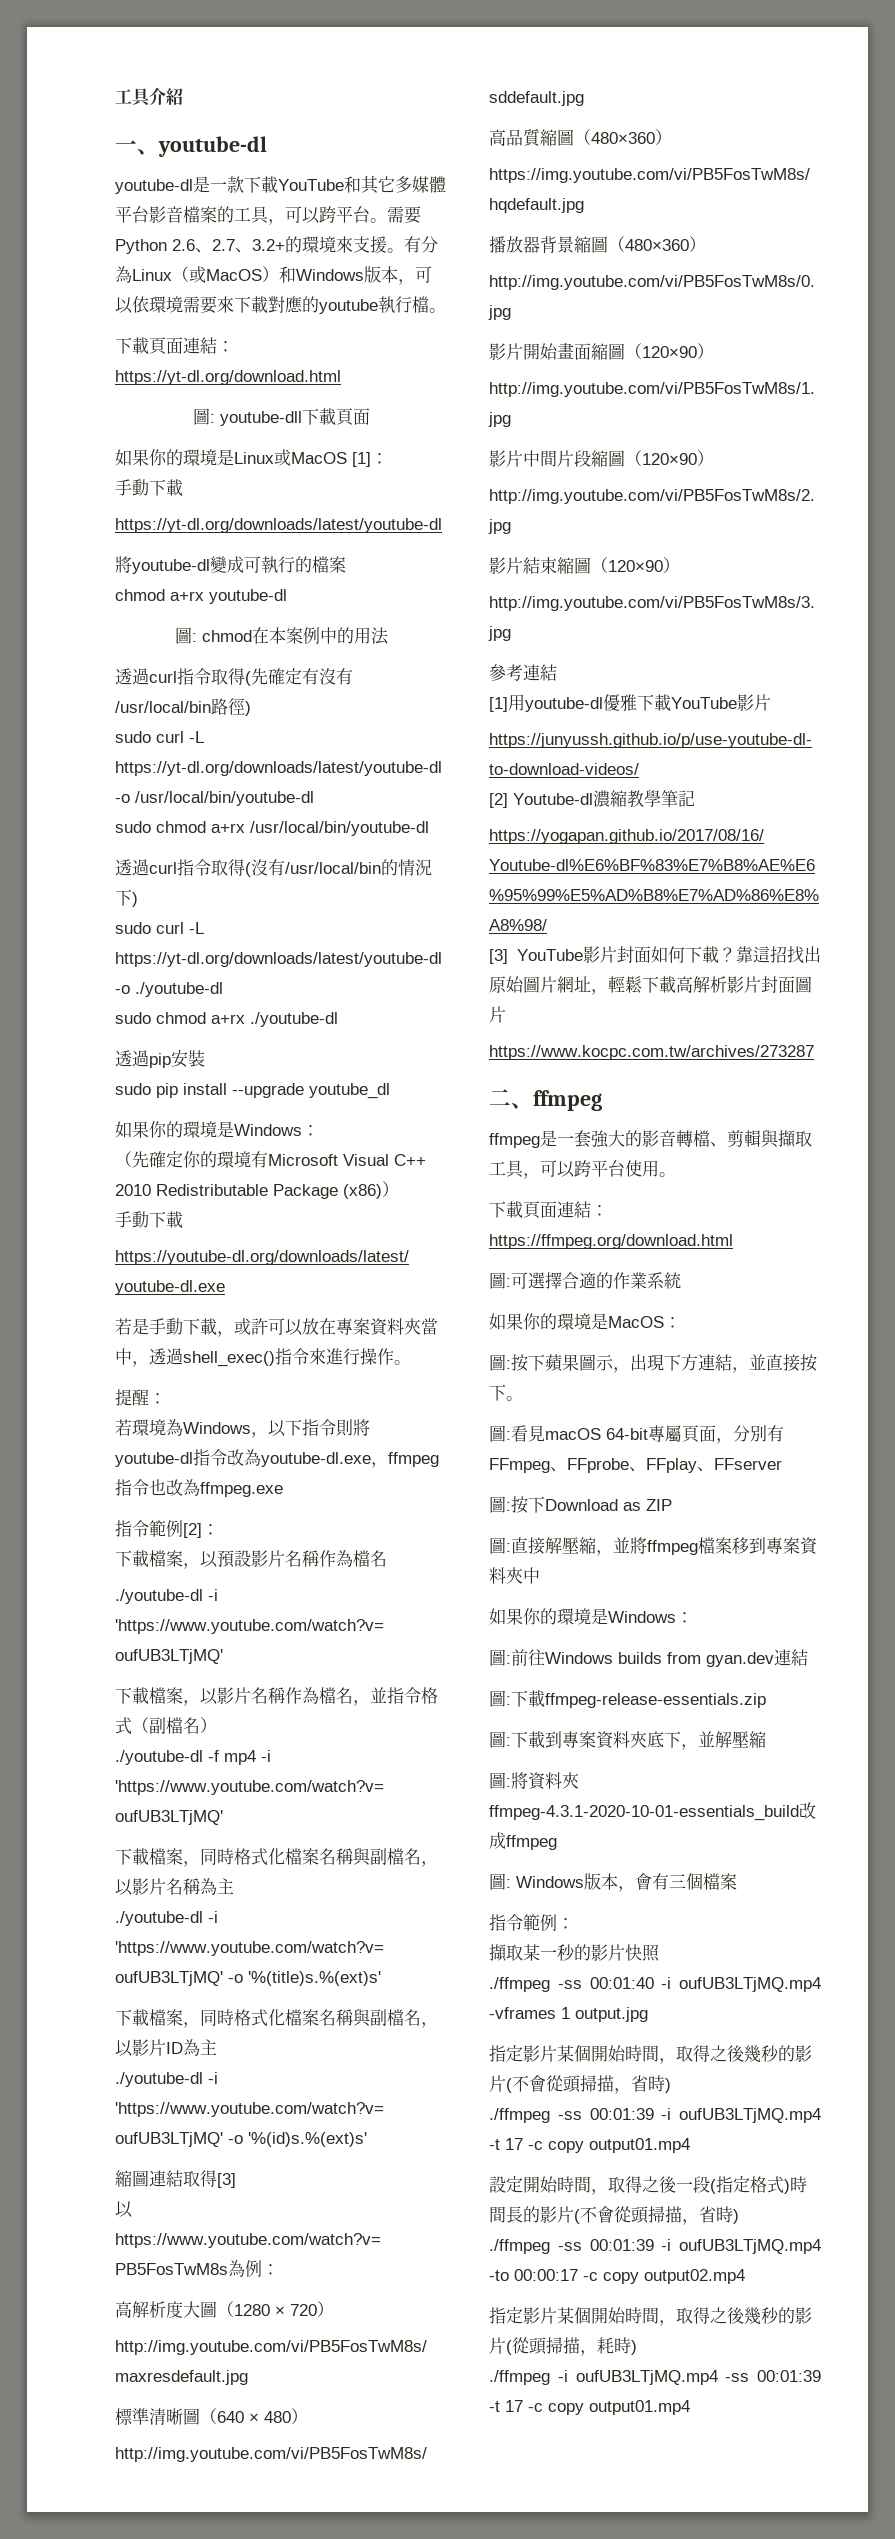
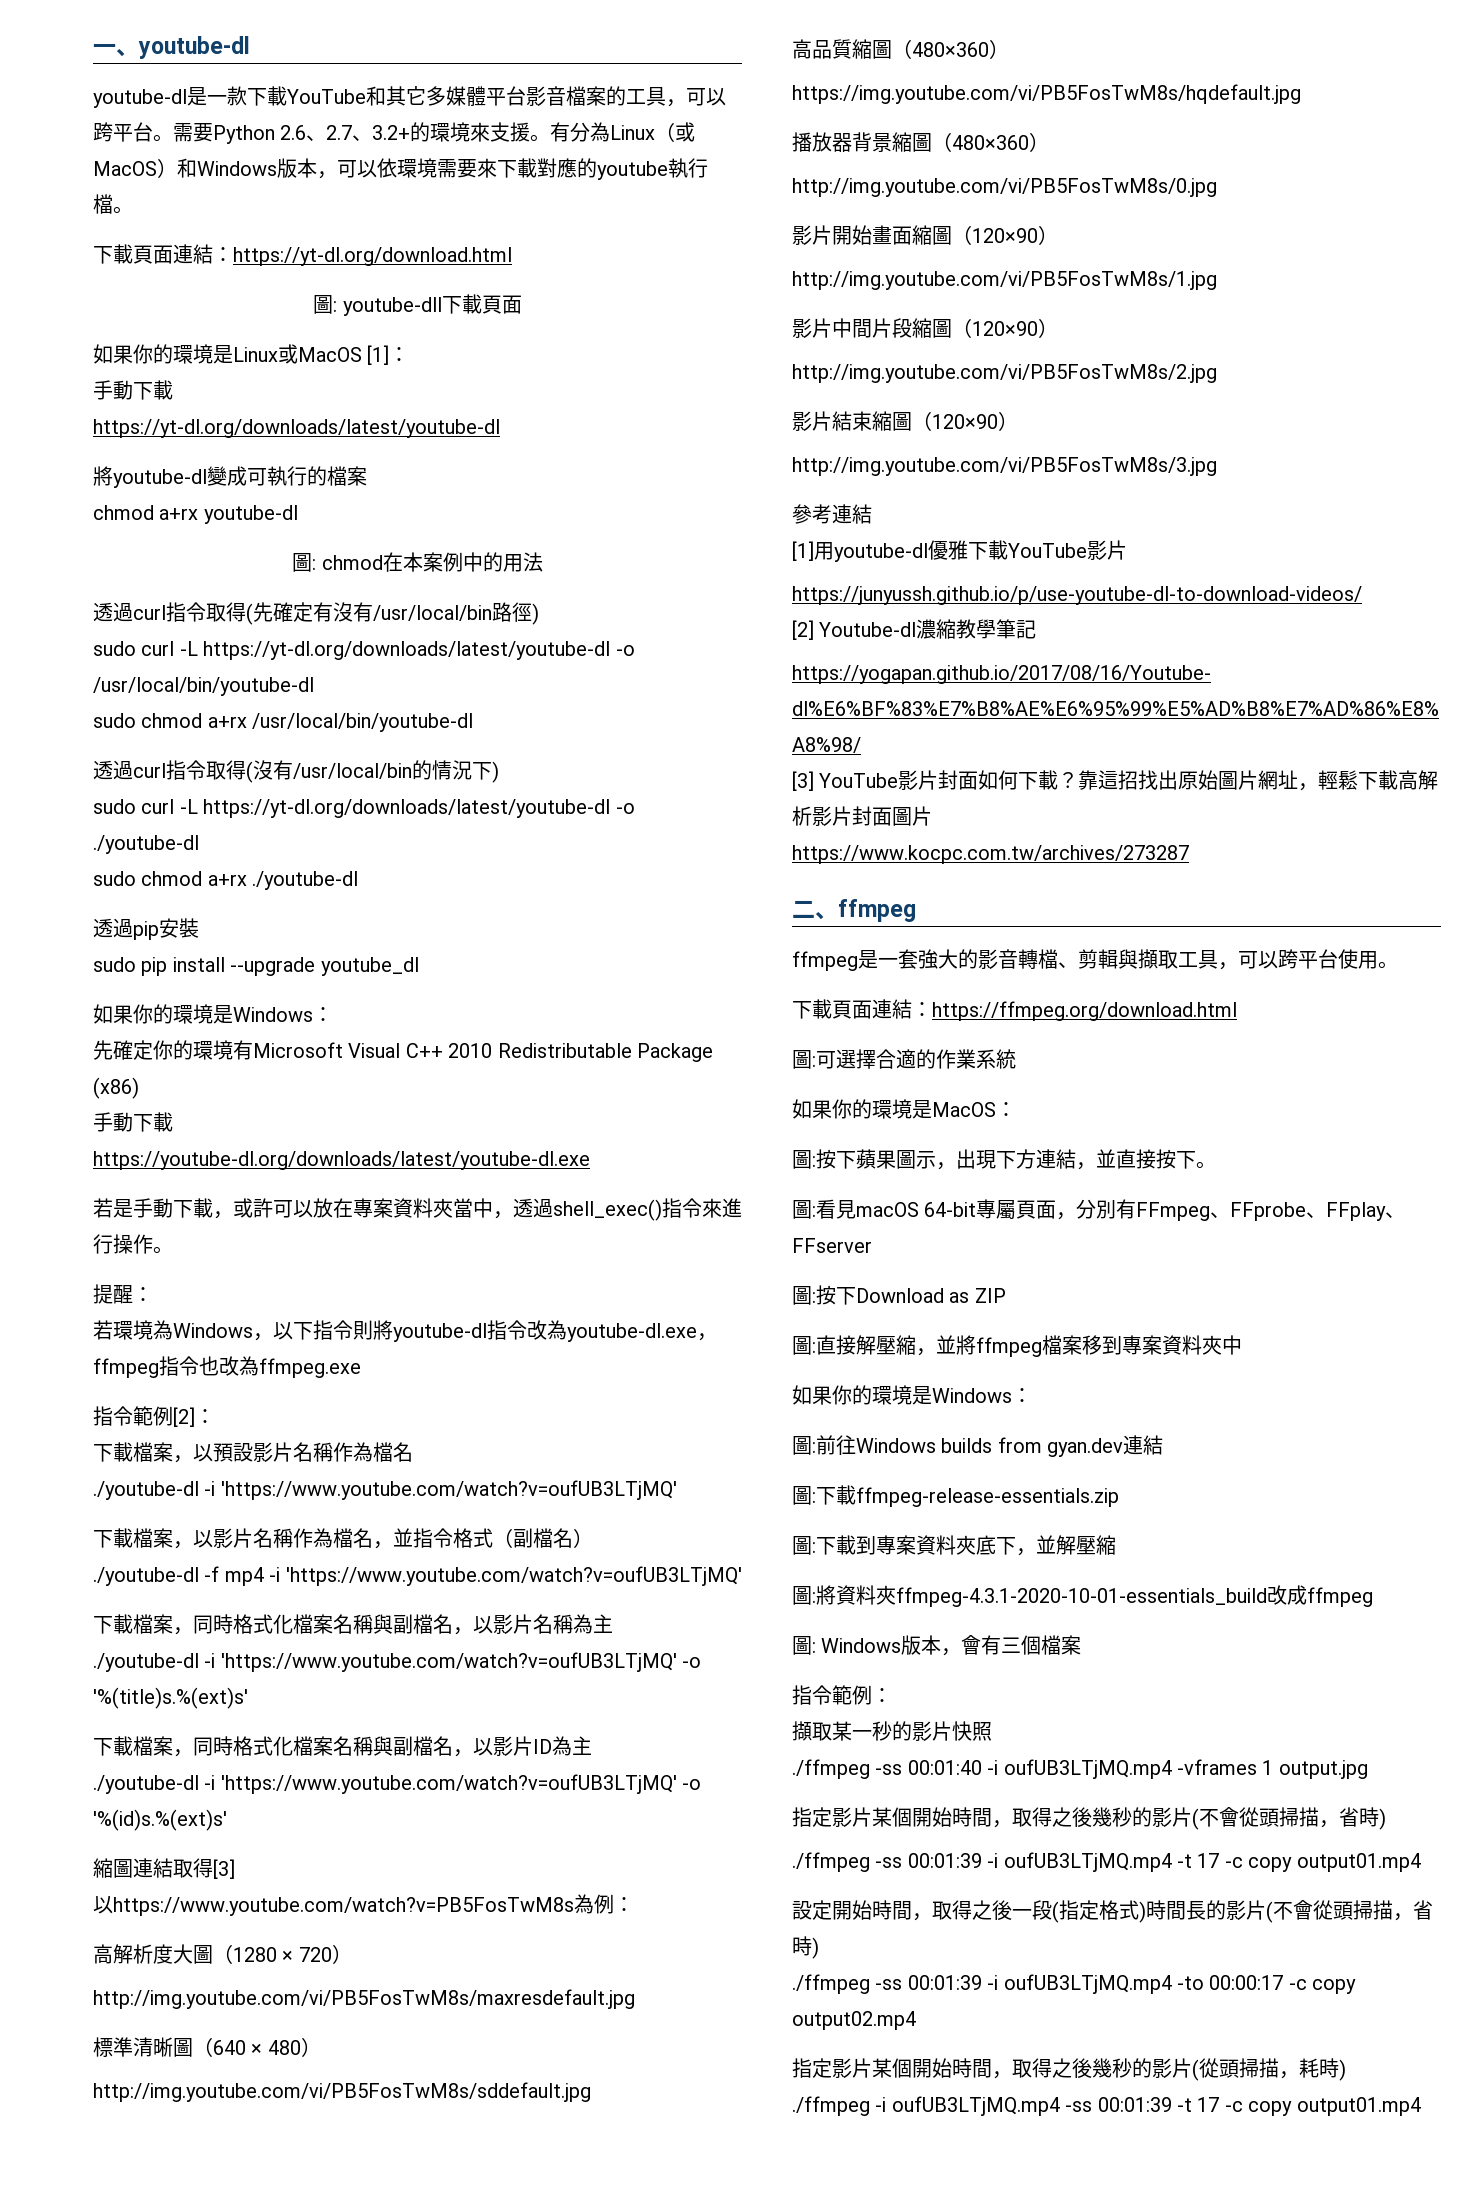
- 工具介紹
- （先確定你的環境有Microsoft Visual C++ 2010 Redistributable Package (x86)）
+ 先確定你的環境有Microsoft Visual C++ 2010 Redistributable Package (x86)

